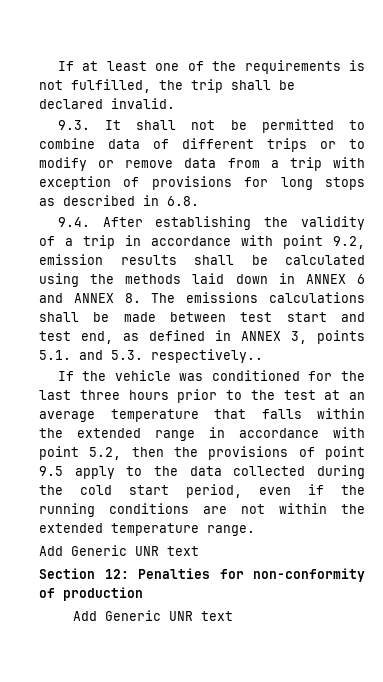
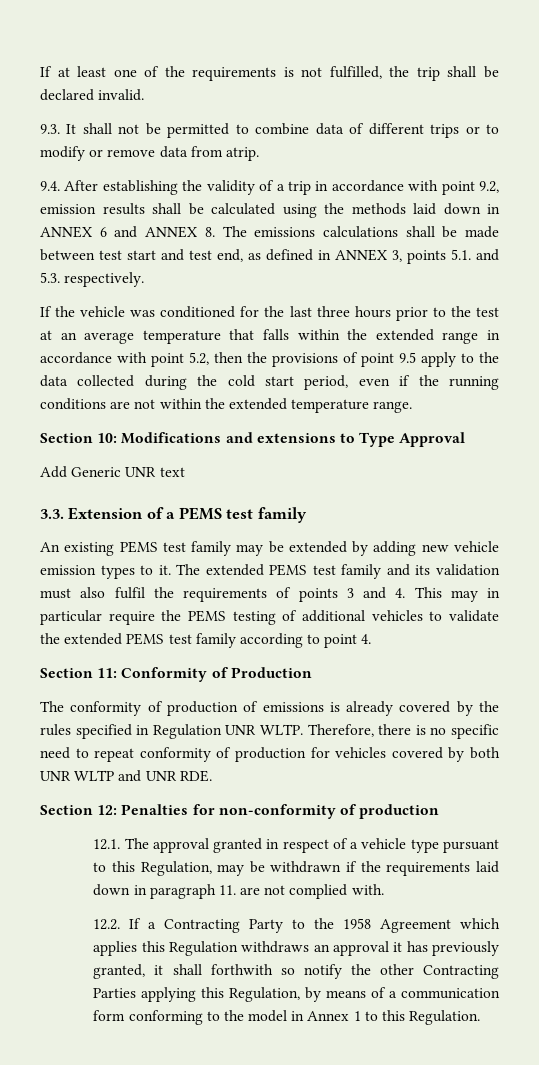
- 9.3. It shall not be permitted to combine data of different trips or to modify or remove data from a trip with exception of provisions for long stops as described in 6.8.
+ 9.3. It shall not be permitted to combine data of different trips or to modify or remove data from atrip.
- 9.4. After establishing the validity of a trip in accordance with point 9.2, emission results shall be calculated using the methods laid down in ANNEX 6 and ANNEX 8. The emissions calculations shall be made between test start and test end, as defined in ANNEX 3, points 5.1. and 5.3. respectively..
+ 9.4. After establishing the validity of a trip in accordance with point 9.2, emission results shall be calculated using the methods laid down in ANNEX 6 and ANNEX 8. The emissions calculations shall be made between test start and test end, as defined in ANNEX 3, points 5.1. and 5.3. respectively.
  If the vehicle was conditioned for the last three hours prior to the test at an average temperature that falls within the extended range in accordance with point 5.2, then the provisions of point 9.5 apply to the data collected during the cold start period, even if the running conditions are not within the extended temperature range.
+ Section 10: Modifications and extensions to Type Approval
  Add Generic UNR text
+ 3.3. Extension of a PEMS test family
+ An existing PEMS test family may be extended by adding new vehicle emission types to it. The extended PEMS test family and its validation must also fulfil the requirements of points 3 and 4. This may in particular require the PEMS testing of additional vehicles to validate the extended PEMS test family according to point 4.
+ Section 11: Conformity of Production
+ The conformity of production of emissions is already covered by the rules specified in Regulation UNR WLTP. Therefore, there is no specific need to repeat conformity of production for vehicles covered by both UNR WLTP and UNR RDE.
  Section 12: Penalties for non-conformity of production
- Add Generic UNR text
+ 12.1. The approval granted in respect of a vehicle type pursuant to this Regulation, may be withdrawn if the requirements laid down in paragraph 11. are not complied with.
+ 12.2. If a Contracting Party to the 1958 Agreement which applies this Regulation withdraws an approval it has previously granted, it shall forthwith so notify the other Contracting Parties applying this Regulation, by means of a communication form conforming to the model in Annex 1 to this Regulation.

